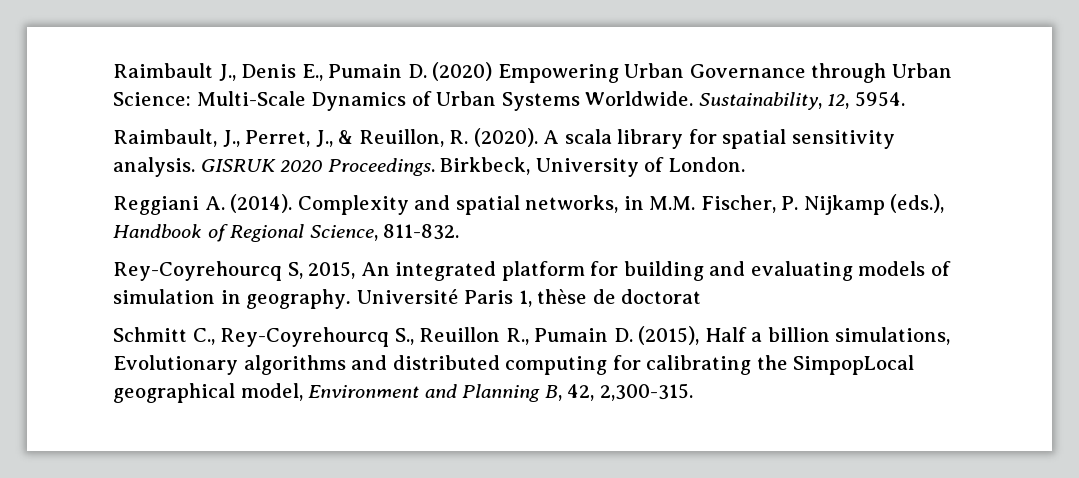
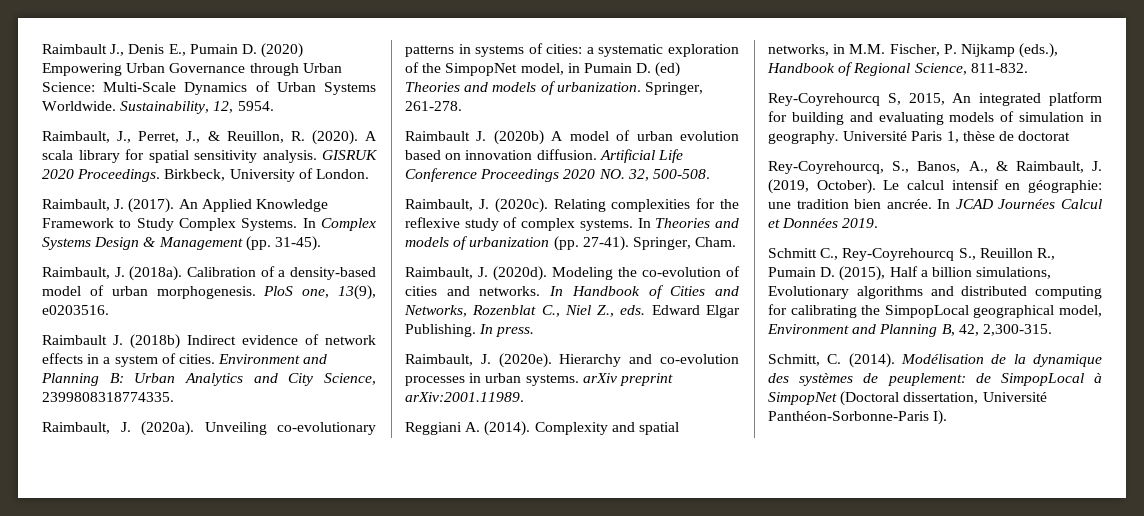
+ Raimbault, J. (2017). An Applied Knowledge Framework to Study Complex Systems. In Complex Systems Design & Management (pp. 31-45).
+ Raimbault, J. (2018a). Calibration of a density-based model of urban morphogenesis. PloS one, 13(9), e0203516.
+ Raimbault J. (2018b) Indirect evidence of network effects in a system of cities. Environment and Planning B: Urban Analytics and City Science, 2399808318774335.
+ Raimbault, J. (2020a). Unveiling co-evolutionary patterns in systems of cities: a systematic exploration of the SimpopNet model, in Pumain D. (ed) Theories and models of urbanization. Springer, 261-278.
+ Raimbault J. (2020b) A model of urban evolution based on innovation diffusion. Artificial Life Conference Proceedings 2020 NO. 32, 500-508.
+ Raimbault, J. (2020c). Relating complexities for the reflexive study of complex systems. In Theories and models of urbanization (pp. 27-41). Springer, Cham.
+ Raimbault, J. (2020d). Modeling the co-evolution of cities and networks. In Handbook of Cities and Networks, Rozenblat C., Niel Z., eds. Edward Elgar Publishing. In press.
+ Raimbault, J. (2020e). Hierarchy and co-evolution processes in urban systems. arXiv preprint arXiv:2001.11989.
+ Rey-Coyrehourcq, S., Banos, A., & Raimbault, J. (2019, October). Le calcul intensif en géographie: une tradition bien ancrée. In JCAD Journées Calcul et Données 2019.
+ Schmitt, C. (2014). Modélisation de la dynamique des systèmes de peuplement: de SimpopLocal à SimpopNet (Doctoral dissertation, Université Panthéon-Sorbonne-Paris I).

